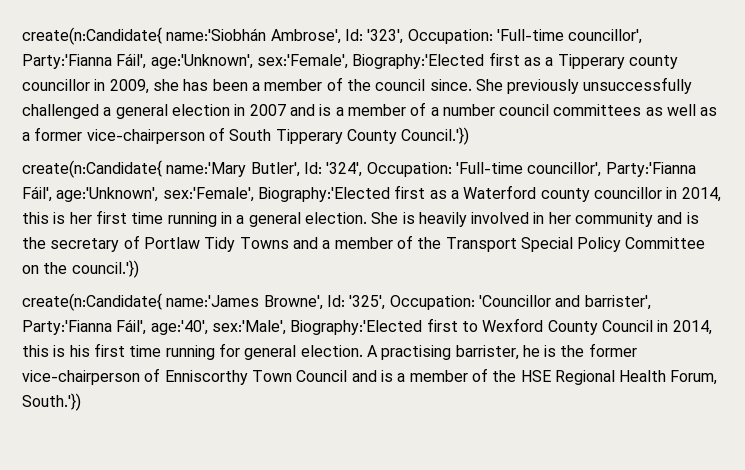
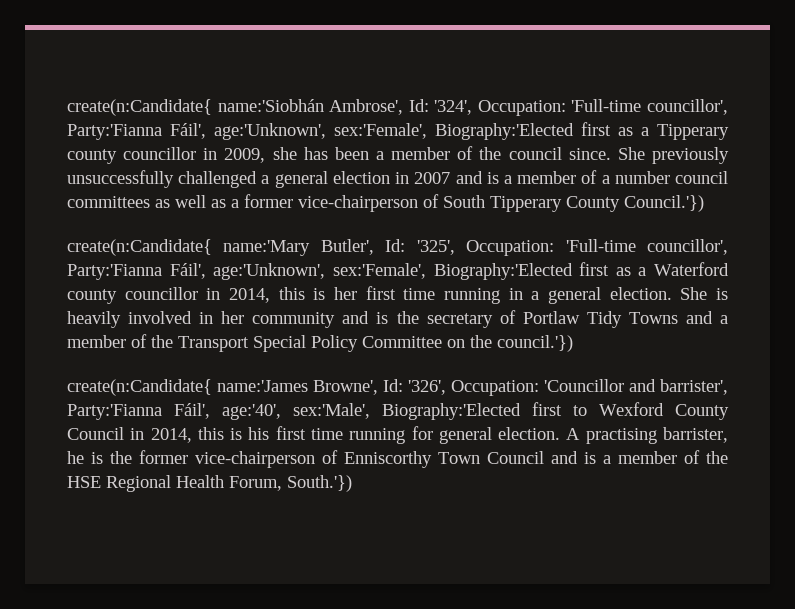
- create(n:Candidate{ name:'Siobhán Ambrose', Id: '323', Occupation: 'Full-time councillor', Party:'Fianna Fáil', age:'Unknown', sex:'Female', Biography:'Elected first as a Tipperary county councillor in 2009, she has been a member of the council since.
+ create(n:Candidate{ name:'Siobhán Ambrose', Id: '324', Occupation: 'Full-time councillor', Party:'Fianna Fáil', age:'Unknown', sex:'Female', Biography:'Elected first as a Tipperary county councillor in 2009, she has been a member of the council since.
- create(n:Candidate{ name:'Mary Butler', Id: '324', Occupation: 'Full-time councillor', Party:'Fianna Fáil', age:'Unknown', sex:'Female', Biography:'Elected first as a Waterford county councillor in 2014, this is her first time running in a general election.
+ create(n:Candidate{ name:'Mary Butler', Id: '325', Occupation: 'Full-time councillor', Party:'Fianna Fáil', age:'Unknown', sex:'Female', Biography:'Elected first as a Waterford county councillor in 2014, this is her first time running in a general election.
- create(n:Candidate{ name:'James Browne', Id: '325', Occupation: 'Councillor and barrister', Party:'Fianna Fáil', age:'40', sex:'Male', Biography:'Elected first to Wexford County Council in 2014, this is his first time running for general election.
+ create(n:Candidate{ name:'James Browne', Id: '326', Occupation: 'Councillor and barrister', Party:'Fianna Fáil', age:'40', sex:'Male', Biography:'Elected first to Wexford County Council in 2014, this is his first time running for general election.

